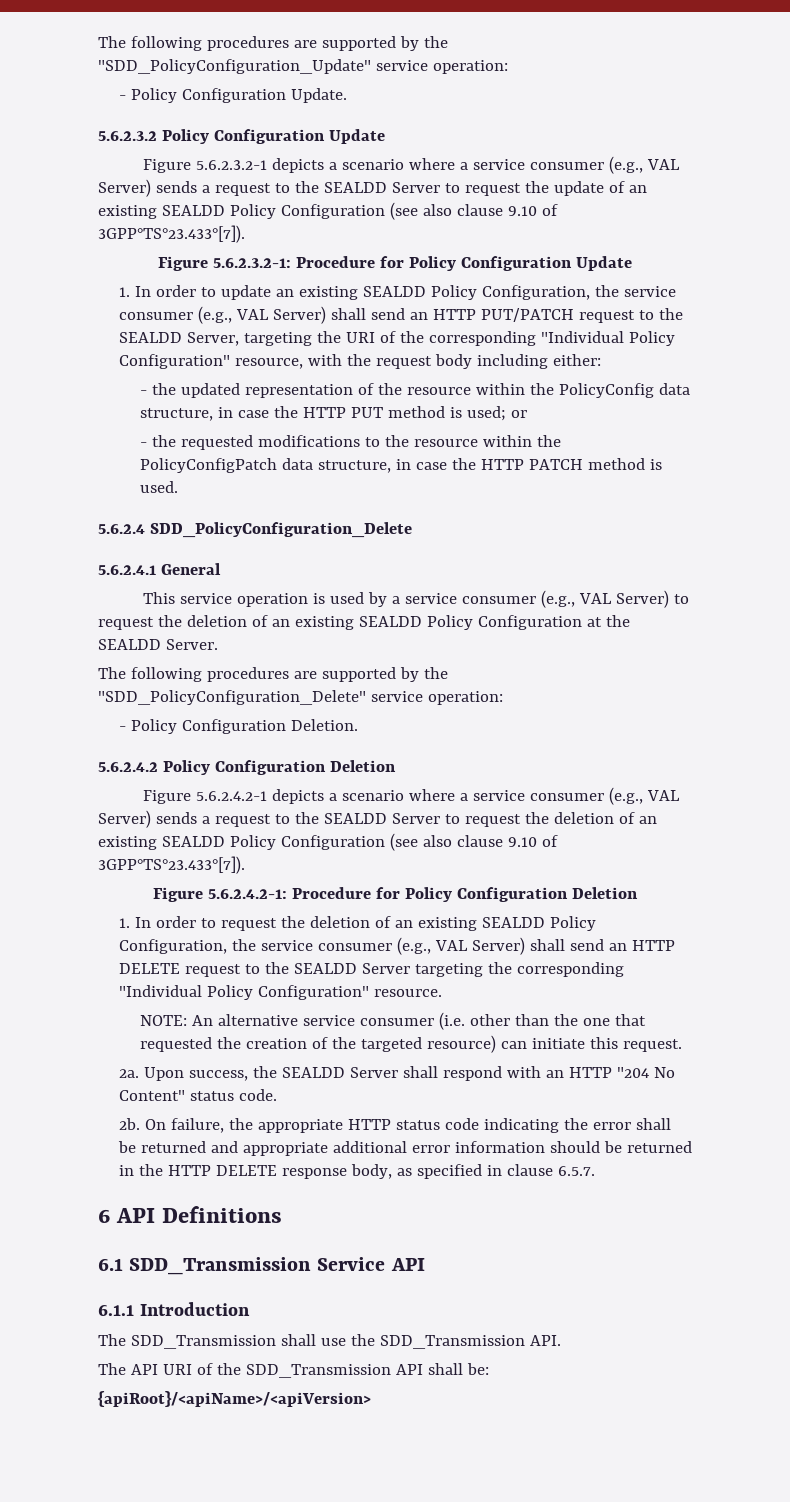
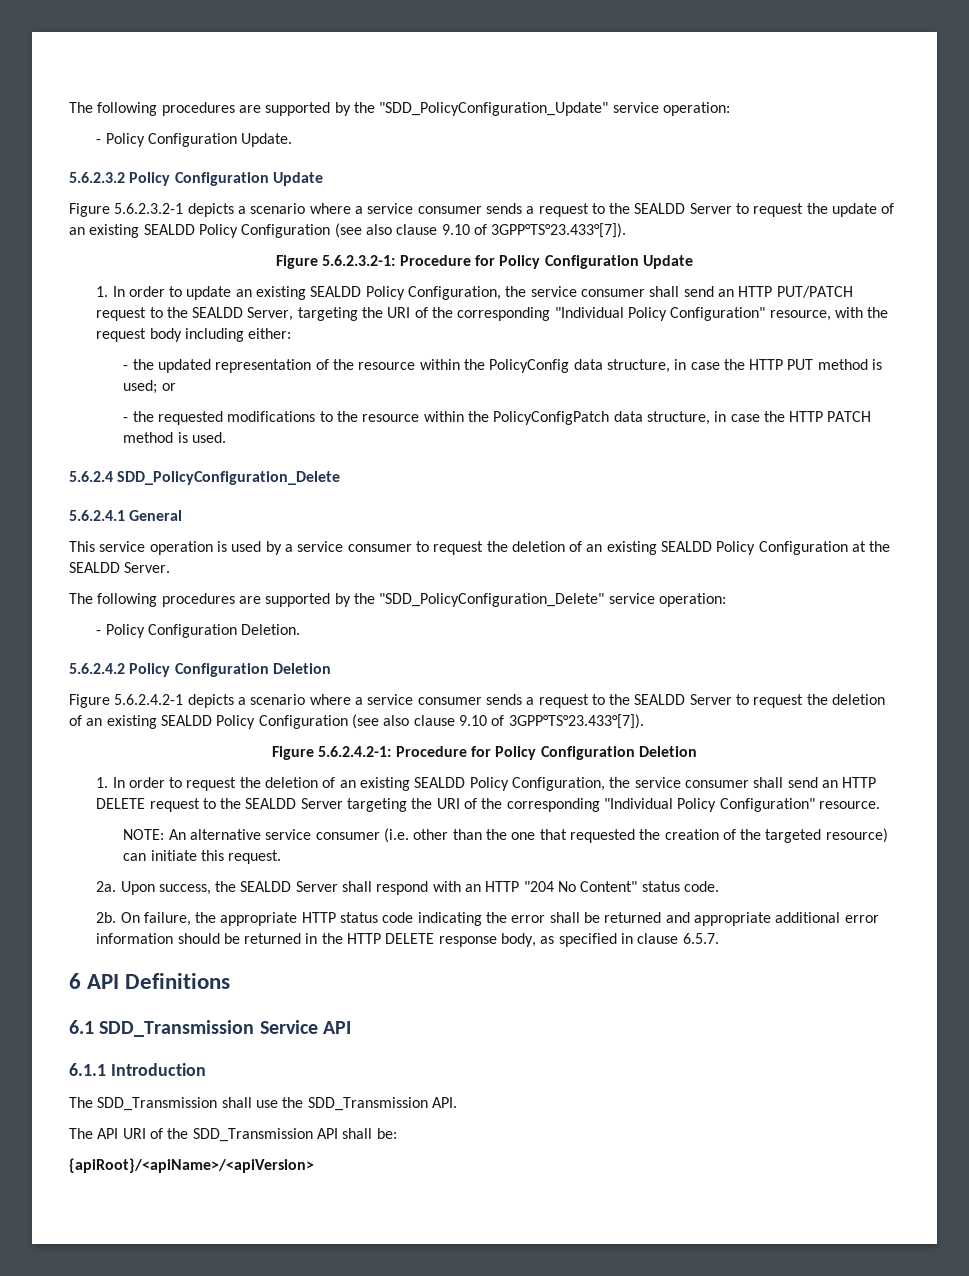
- Figure 5.6.2.3.2-1 depicts a scenario where a service consumer (e.g., VAL Server) sends a request to the SEALDD Server to request the update of an existing SEALDD Policy Configuration (see also clause 9.10 of 3GPP°TS°23.433°[7]).
+ Figure 5.6.2.3.2-1 depicts a scenario where a service consumer sends a request to the SEALDD Server to request the update of an existing SEALDD Policy Configuration (see also clause 9.10 of 3GPP°TS°23.433°[7]).
- 1. In order to update an existing SEALDD Policy Configuration, the service consumer (e.g., VAL Server) shall send an HTTP PUT/PATCH request to the SEALDD Server, targeting the URI of the corresponding "Individual Policy Configuration" resource, with the request body including either:
+ 1. In order to update an existing SEALDD Policy Configuration, the service consumer shall send an HTTP PUT/PATCH request to the SEALDD Server, targeting the URI of the corresponding "Individual Policy Configuration" resource, with the request body including either:
- This service operation is used by a service consumer (e.g., VAL Server) to request the deletion of an existing SEALDD Policy Configuration at the SEALDD Server.
+ This service operation is used by a service consumer to request the deletion of an existing SEALDD Policy Configuration at the SEALDD Server.
- Figure 5.6.2.4.2-1 depicts a scenario where a service consumer (e.g., VAL Server) sends a request to the SEALDD Server to request the deletion of an existing SEALDD Policy Configuration (see also clause 9.10 of 3GPP°TS°23.433°[7]).
+ Figure 5.6.2.4.2-1 depicts a scenario where a service consumer sends a request to the SEALDD Server to request the deletion of an existing SEALDD Policy Configuration (see also clause 9.10 of 3GPP°TS°23.433°[7]).
- 1. In order to request the deletion of an existing SEALDD Policy Configuration, the service consumer (e.g., VAL Server) shall send an HTTP DELETE request to the SEALDD Server targeting the corresponding "Individual Policy Configuration" resource.
+ 1. In order to request the deletion of an existing SEALDD Policy Configuration, the service consumer shall send an HTTP DELETE request to the SEALDD Server targeting the URI of the corresponding "Individual Policy Configuration" resource.

